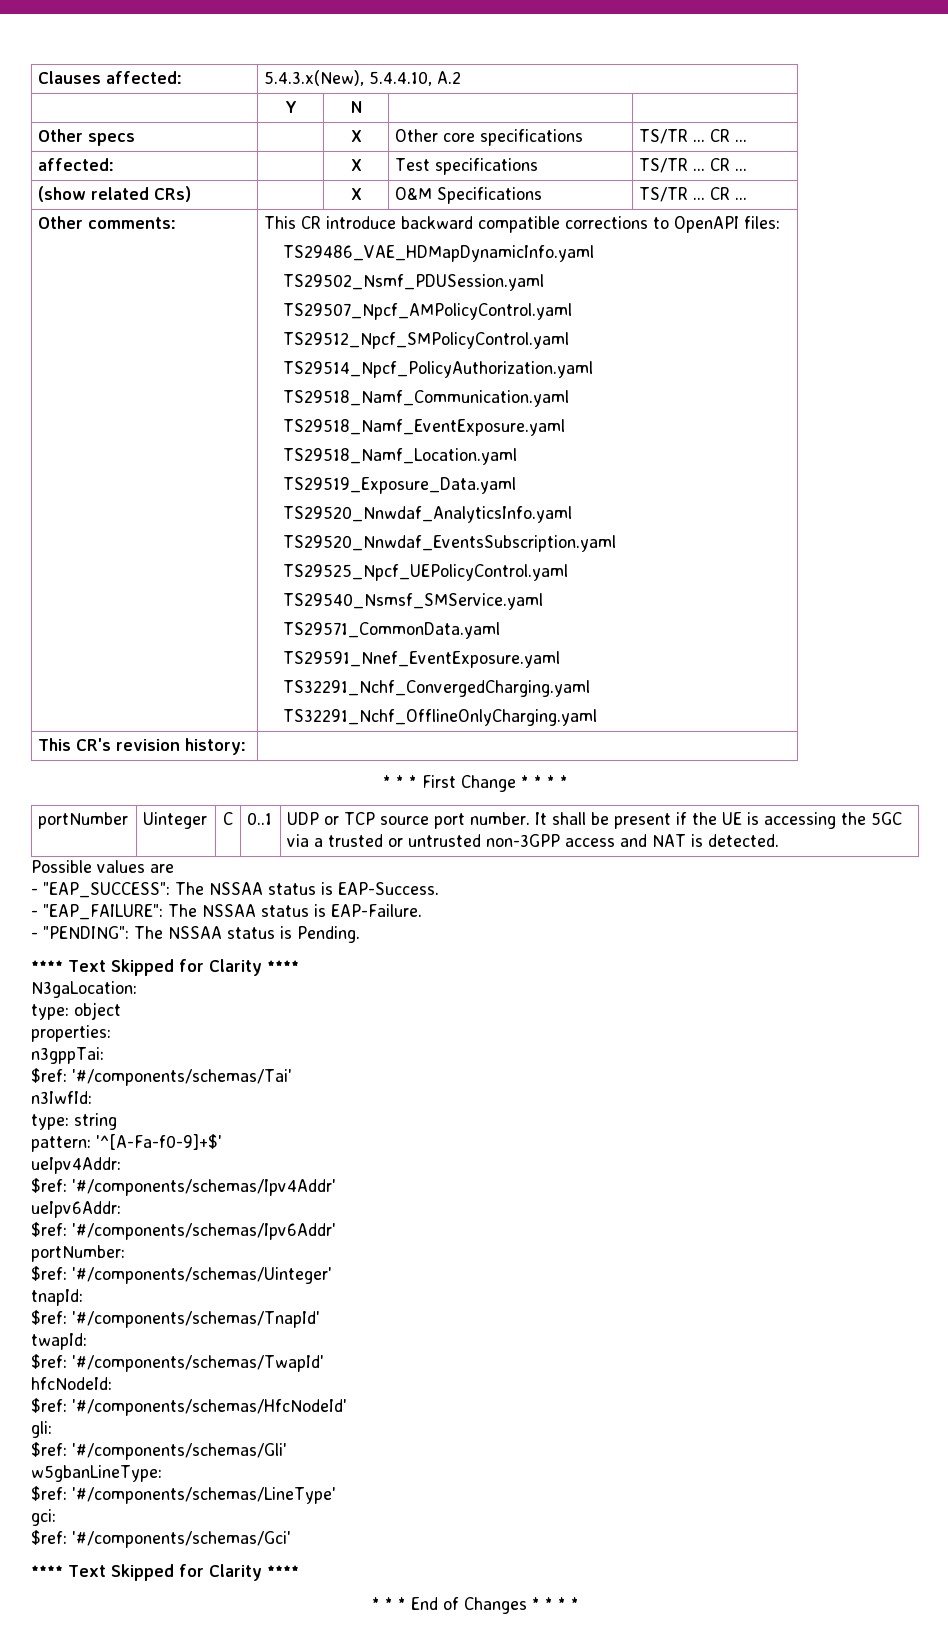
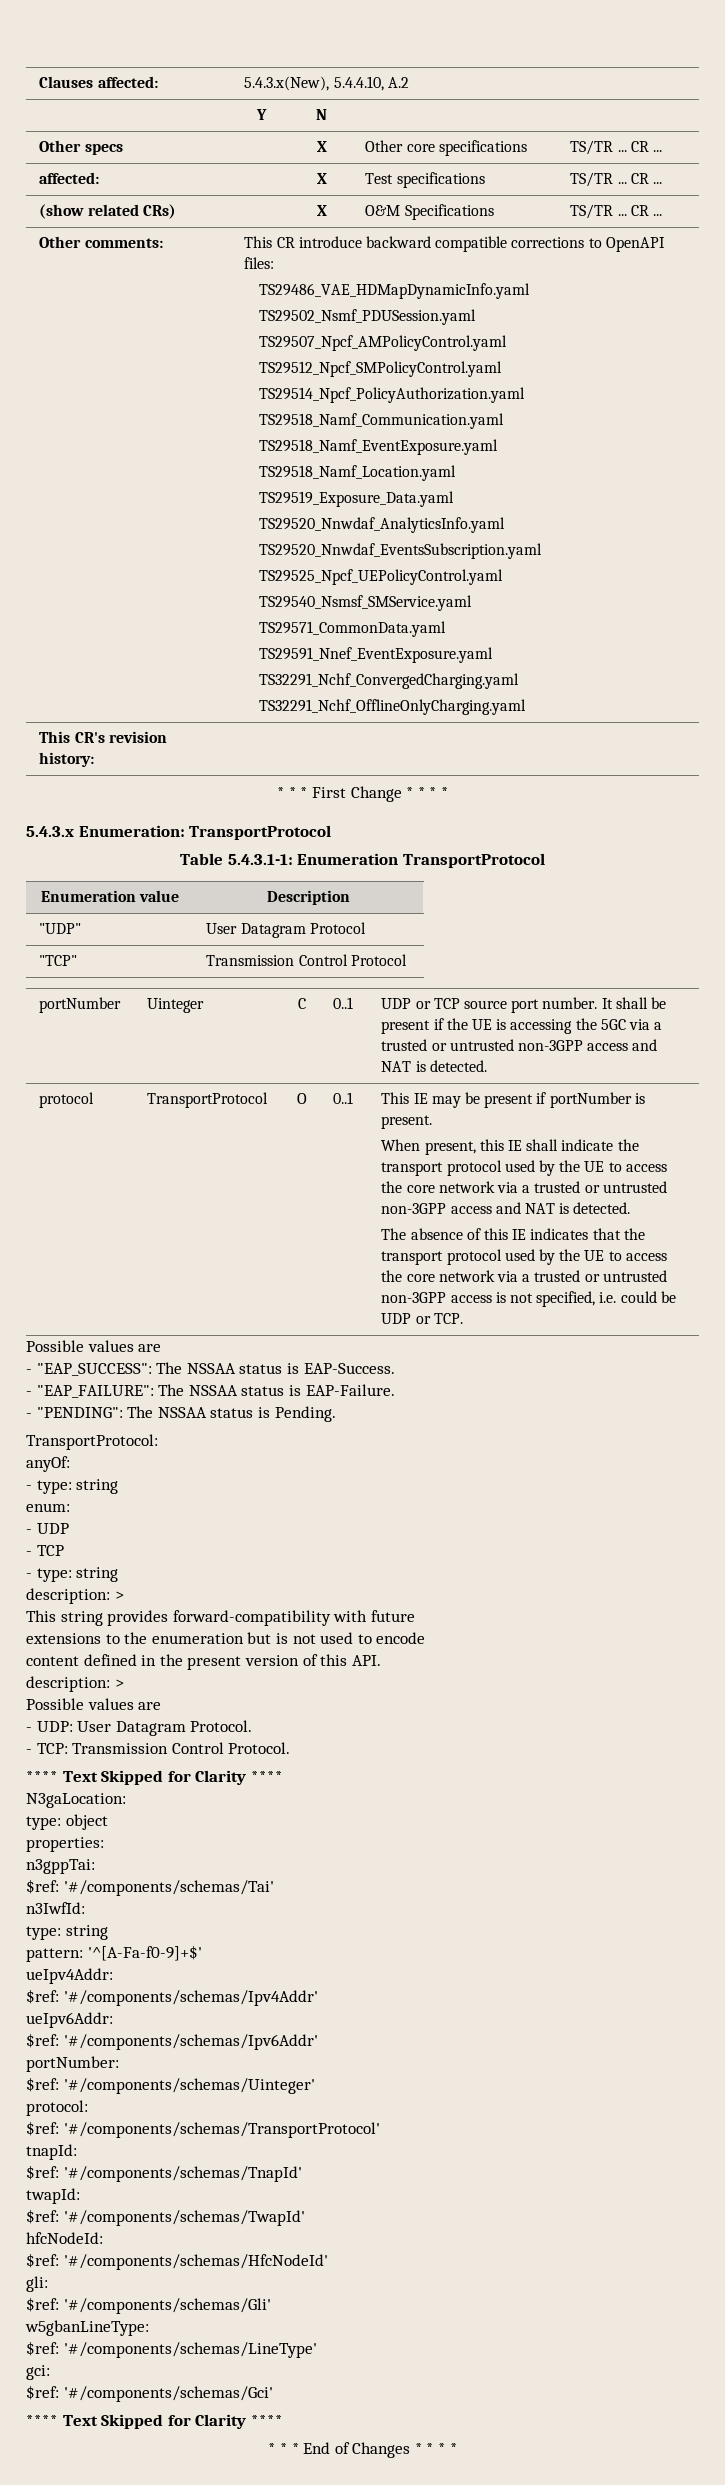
+ 5.4.3.x Enumeration: TransportProtocol
+ Table 5.4.3.1-1: Enumeration TransportProtocol
+ Enumeration value | Description
+ "UDP" | User Datagram Protocol
+ "TCP" | Transmission Control Protocol
+ protocol | TransportProtocol | O | 0..1 | This IE may be present if portNumber is present.
+ When present, this IE shall indicate the transport protocol used by the UE to access the core network via a trusted or untrusted non-3GPP access and NAT is detected.
+ The absence of this IE indicates that the transport protocol used by the UE to access the core network via a trusted or untrusted non-3GPP access is not specified, i.e. could be UDP or TCP.
+ TransportProtocol:
+ anyOf:
+ - type: string
+ enum:
+ - UDP
+ - TCP
+ - type: string
+ description: >
+ This string provides forward-compatibility with future
+ extensions to the enumeration but is not used to encode
+ content defined in the present version of this API.
+ description: >
+ Possible values are
+ - UDP: User Datagram Protocol.
+ - TCP: Transmission Control Protocol.
+ protocol:
+ $ref: '#/components/schemas/TransportProtocol'

